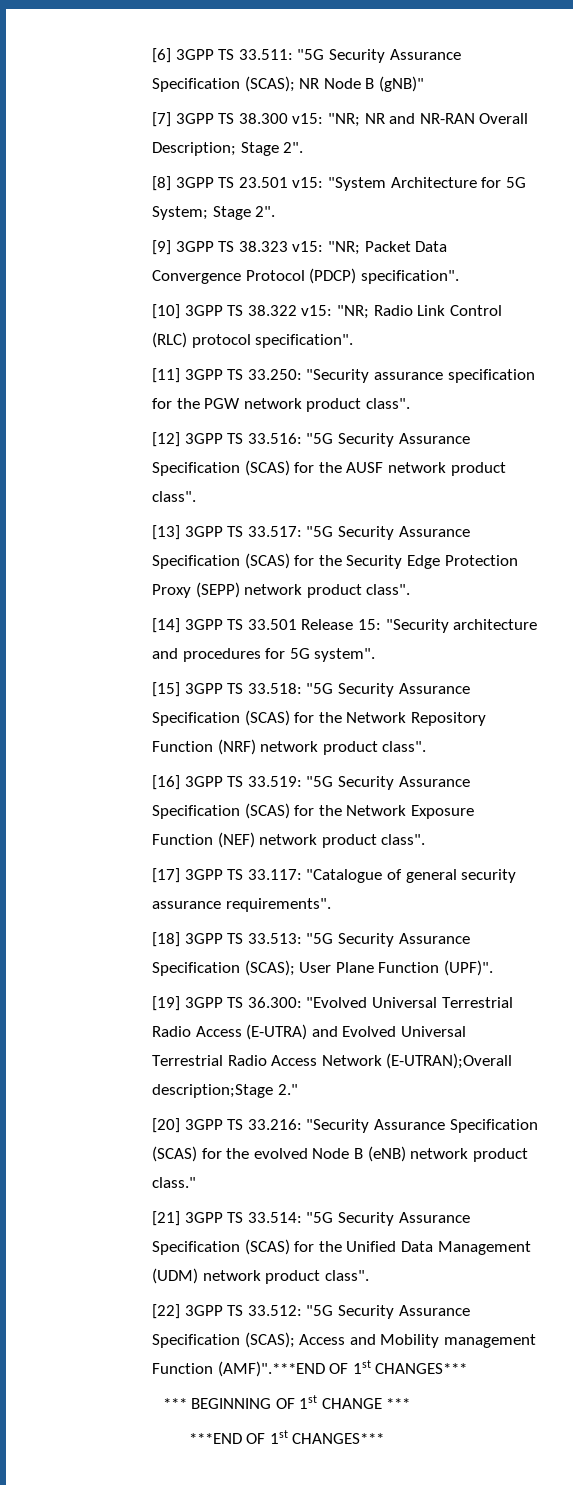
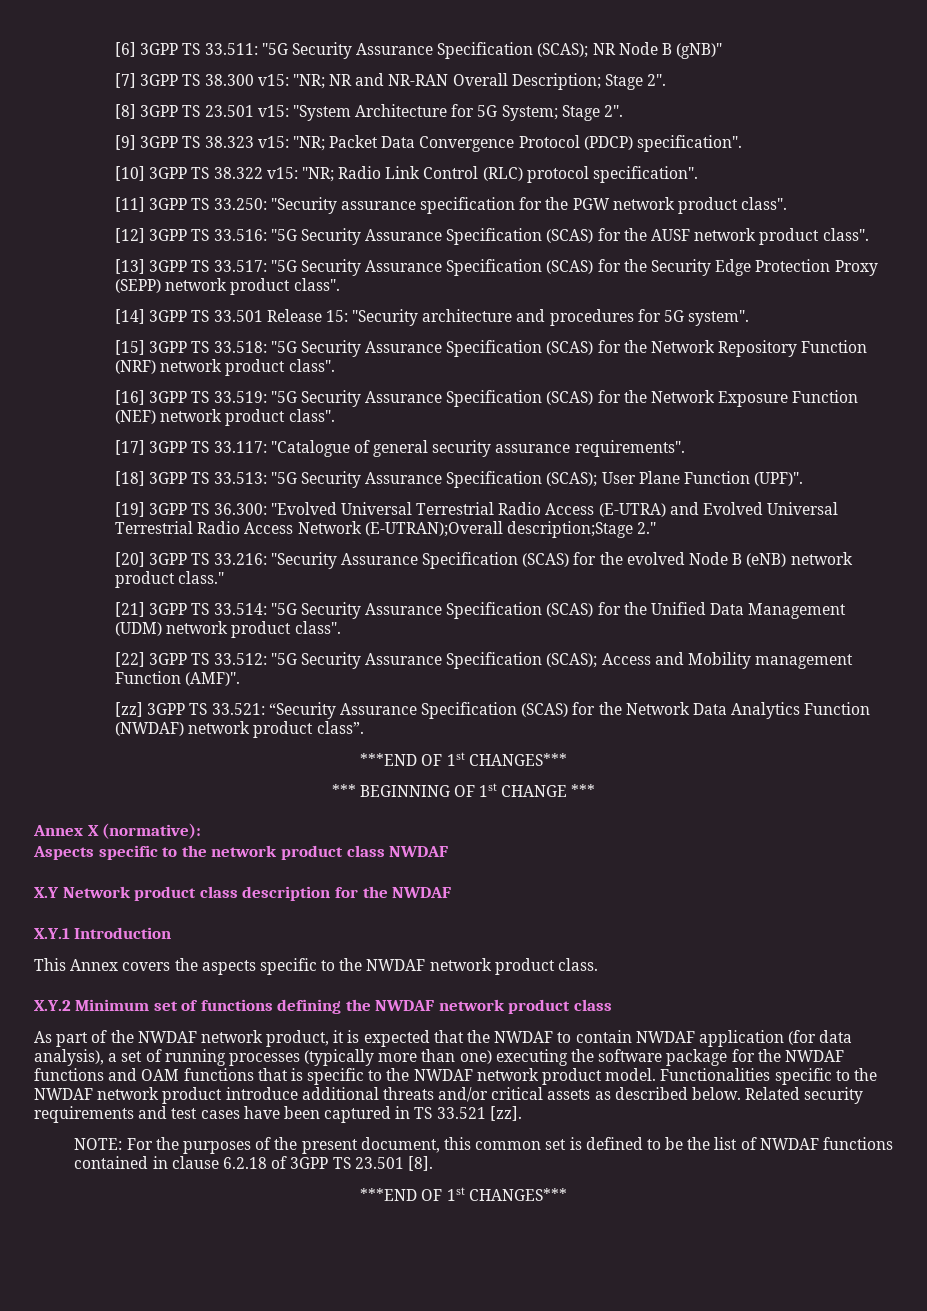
- [22] 3GPP TS 33.512: "5G Security Assurance Specification (SCAS); Access and Mobility management Function (AMF)".***END OF 1st CHANGES***
+ [22] 3GPP TS 33.512: "5G Security Assurance Specification (SCAS); Access and Mobility management Function (AMF)".
+ [zz] 3GPP TS 33.521: “Security Assurance Specification (SCAS) for the Network Data Analytics Function (NWDAF) network product class”.
+ ***END OF 1st CHANGES***
+ Annex X (normative):
+ Aspects specific to the network product class NWDAF
+ X.Y Network product class description for the NWDAF
+ X.Y.1 Introduction
+ This Annex covers the aspects specific to the NWDAF network product class.
+ X.Y.2 Minimum set of functions defining the NWDAF network product class
+ As part of the NWDAF network product, it is expected that the NWDAF to contain NWDAF application (for data analysis), a set of running processes (typically more than one) executing the software package for the NWDAF functions and OAM functions that is specific to the NWDAF network product model. Functionalities specific to the NWDAF network product introduce additional threats and/or critical assets as described below. Related security requirements and test cases have been captured in TS 33.521 [zz].
+ NOTE: For the purposes of the present document, this common set is defined to be the list of NWDAF functions contained in clause 6.2.18 of 3GPP TS 23.501 [8].

